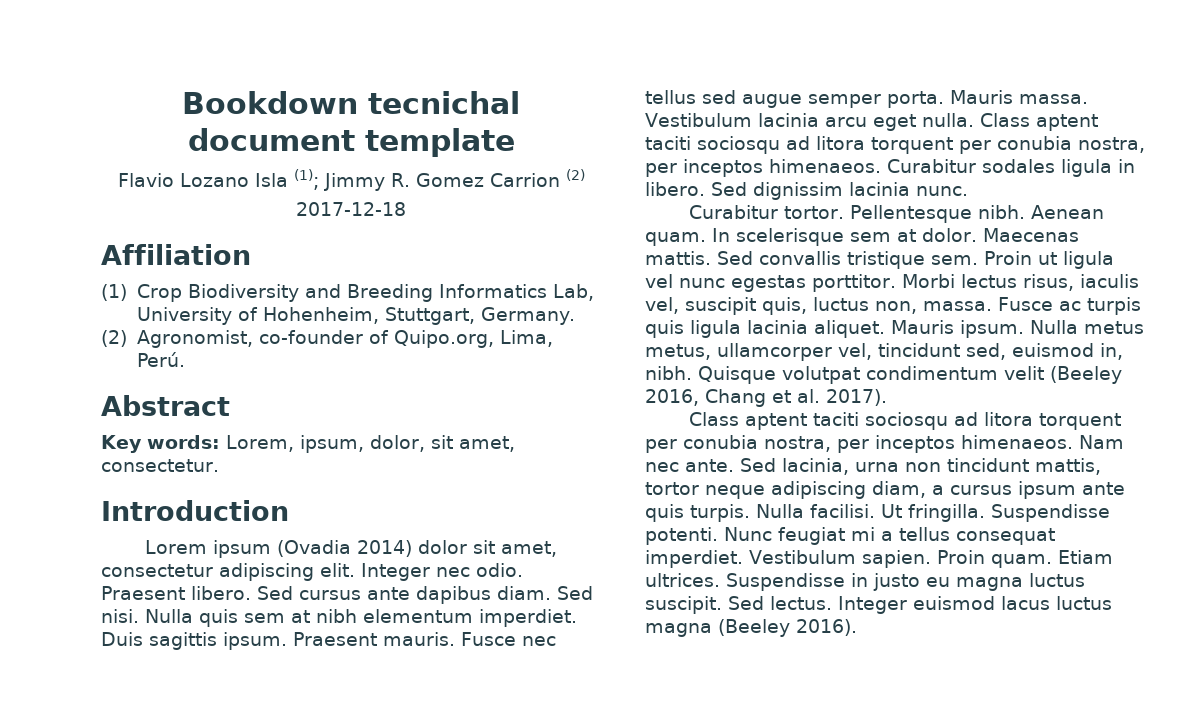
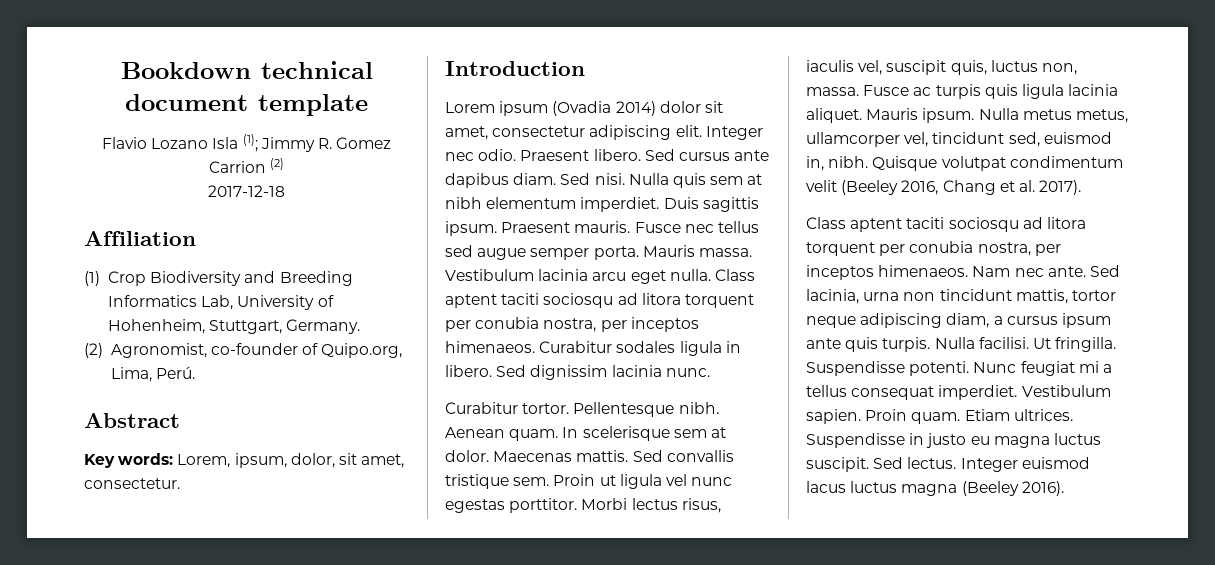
- Bookdown tecnichal document template
+ Bookdown technical document template

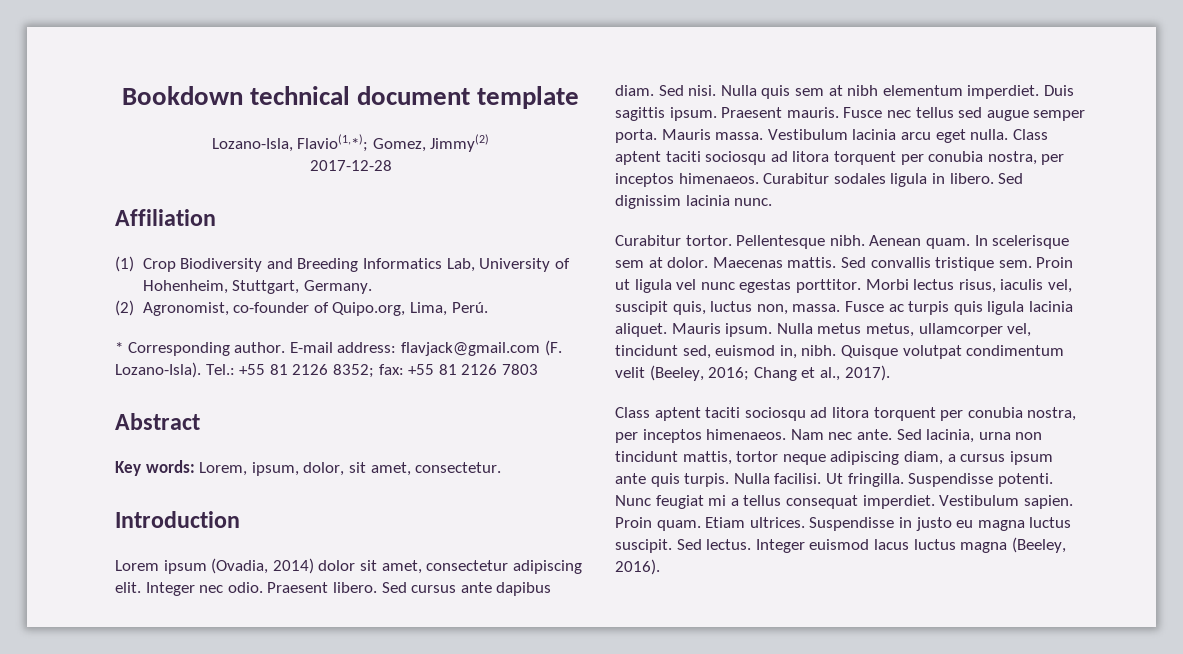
- Flavio Lozano Isla (1); Jimmy R. Gomez Carrion (2)
- 2017-12-18
+ Lozano-Isla, Flavio(1,*); Gomez, Jimmy(2)
+ 2017-12-28
+ * Corresponding author. E-mail address: flavjack@gmail.com (F. Lozano-Isla). Tel.: +55 81 2126 8352; fax: +55 81 2126 7803
- Lorem ipsum (Ovadia 2014) dolor sit amet, consectetur adipiscing elit.
+ Lorem ipsum (Ovadia, 2014) dolor sit amet, consectetur adipiscing elit.
- Quisque volutpat condimentum velit (Beeley 2016, Chang et al. 2017).
+ Quisque volutpat condimentum velit (Beeley, 2016; Chang et al., 2017).
- Integer euismod lacus luctus magna (Beeley 2016).
+ Integer euismod lacus luctus magna (Beeley, 2016).

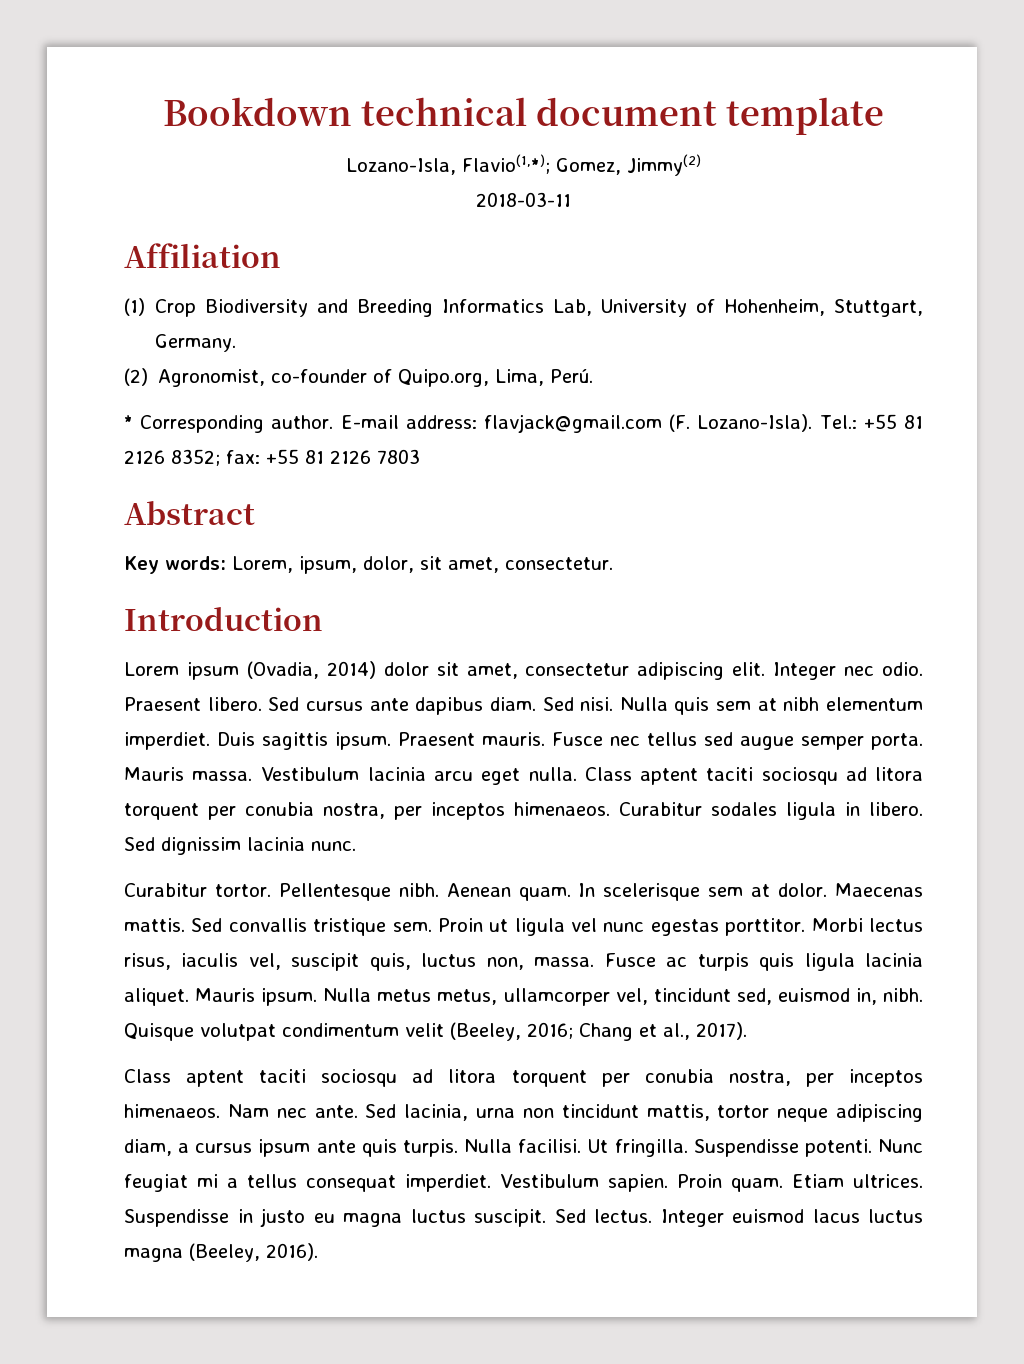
- 2017-12-28
+ 2018-03-11

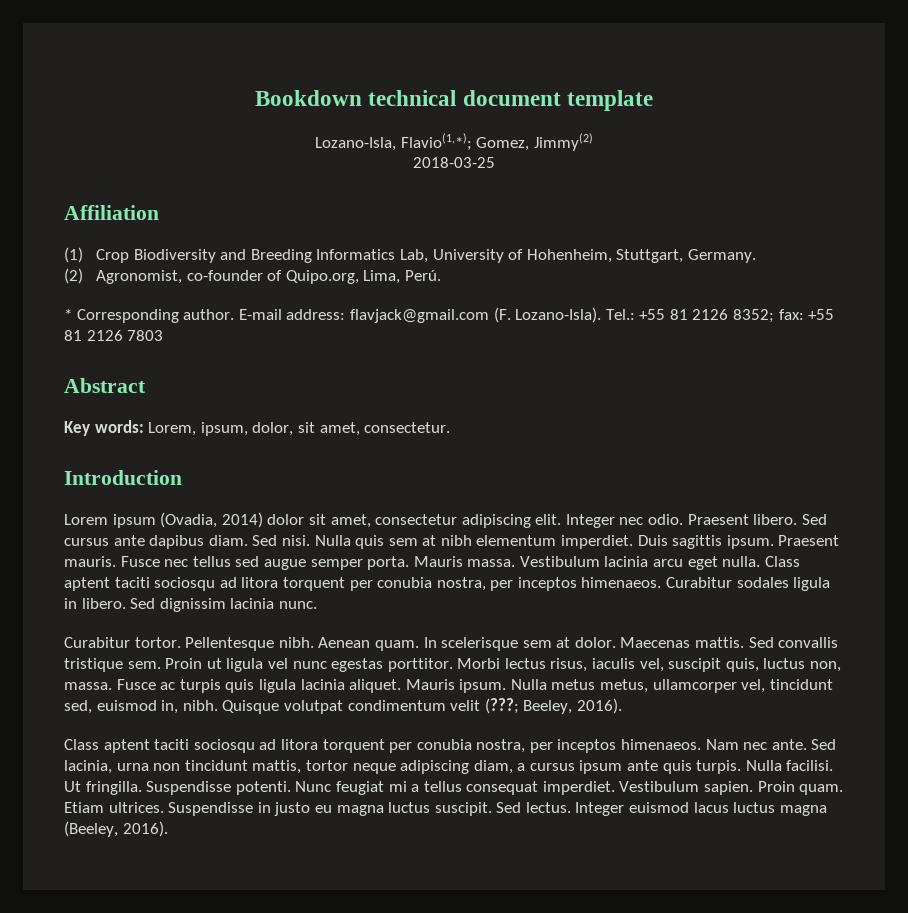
- 2018-03-11
+ 2018-03-25
- Quisque volutpat condimentum velit (Beeley, 2016; Chang et al., 2017).
+ Quisque volutpat condimentum velit (???; Beeley, 2016).

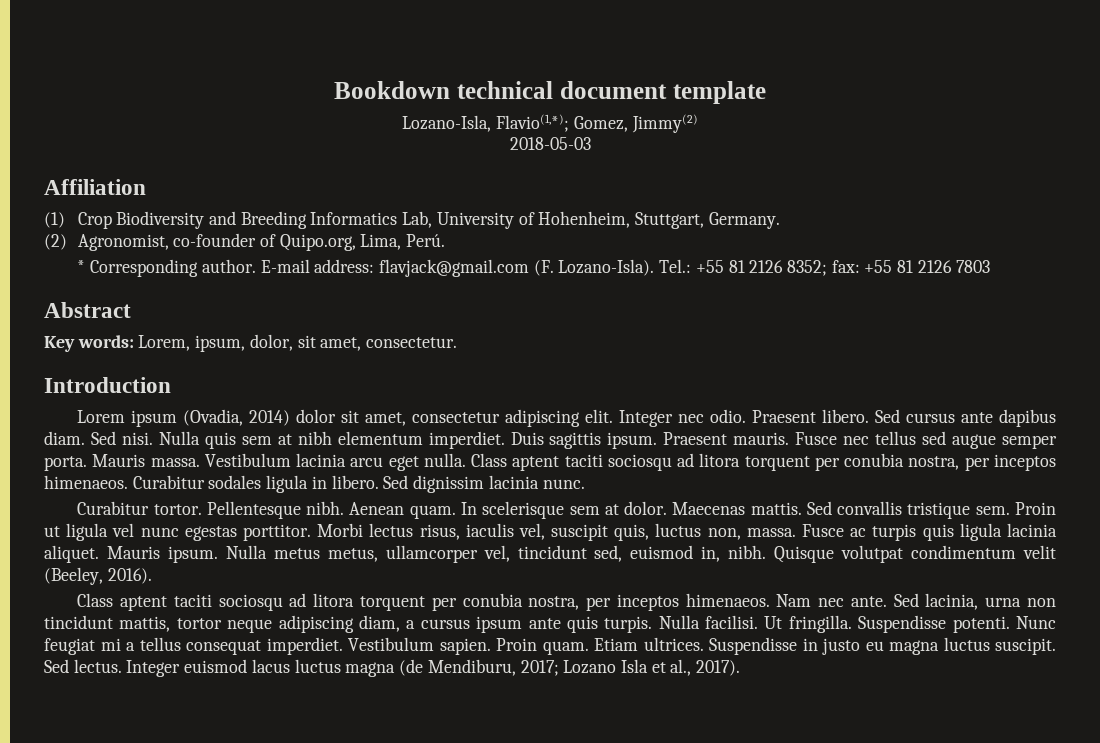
- 2018-03-25
+ 2018-05-03
- Quisque volutpat condimentum velit (???; Beeley, 2016).
+ Quisque volutpat condimentum velit (Beeley, 2016).
- Integer euismod lacus luctus magna (Beeley, 2016).
+ Integer euismod lacus luctus magna (de Mendiburu, 2017; Lozano Isla et al., 2017).

